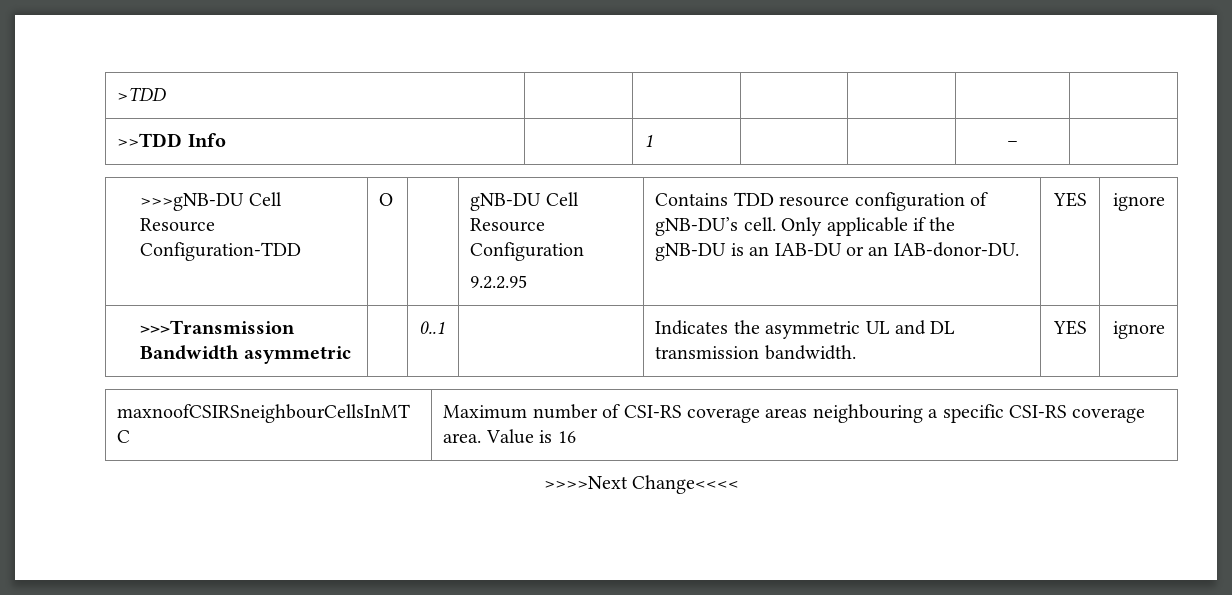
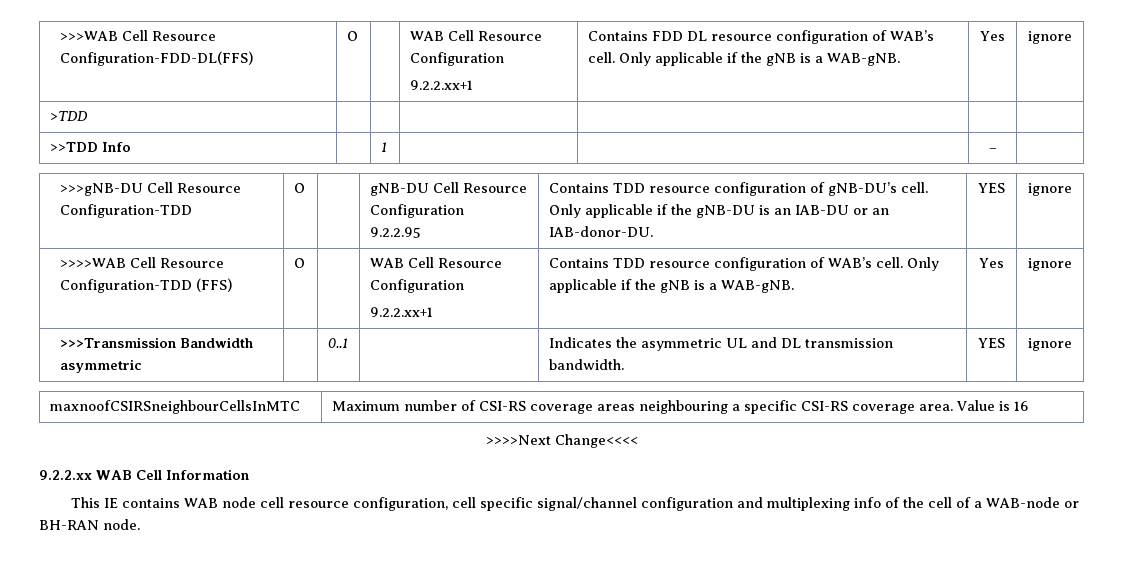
+ >>>WAB Cell Resource Configuration-FDD-DL(FFS) | O | | WAB Cell Resource Configuration
+ 9.2.2.xx+1 | Contains FDD DL resource configuration of WAB’s cell. Only applicable if the gNB is a WAB-gNB. | Yes | ignore
+ >>>>WAB Cell Resource Configuration-TDD (FFS) | O | | WAB Cell Resource Configuration
+ 9.2.2.xx+1 | Contains TDD resource configuration of WAB’s cell. Only applicable if the gNB is a WAB-gNB. | Yes | ignore
+ 9.2.2.xx WAB Cell Information
+ This IE contains WAB node cell resource configuration, cell specific signal/channel configuration and multiplexing info of the cell of a WAB-node or BH-RAN node.

